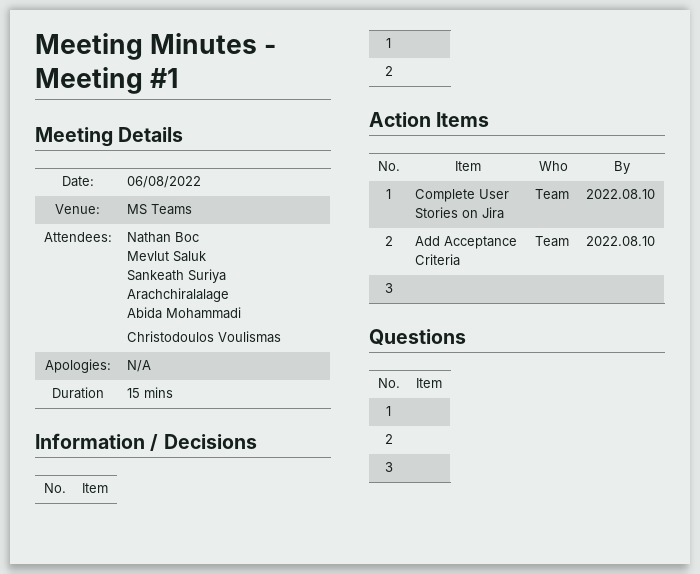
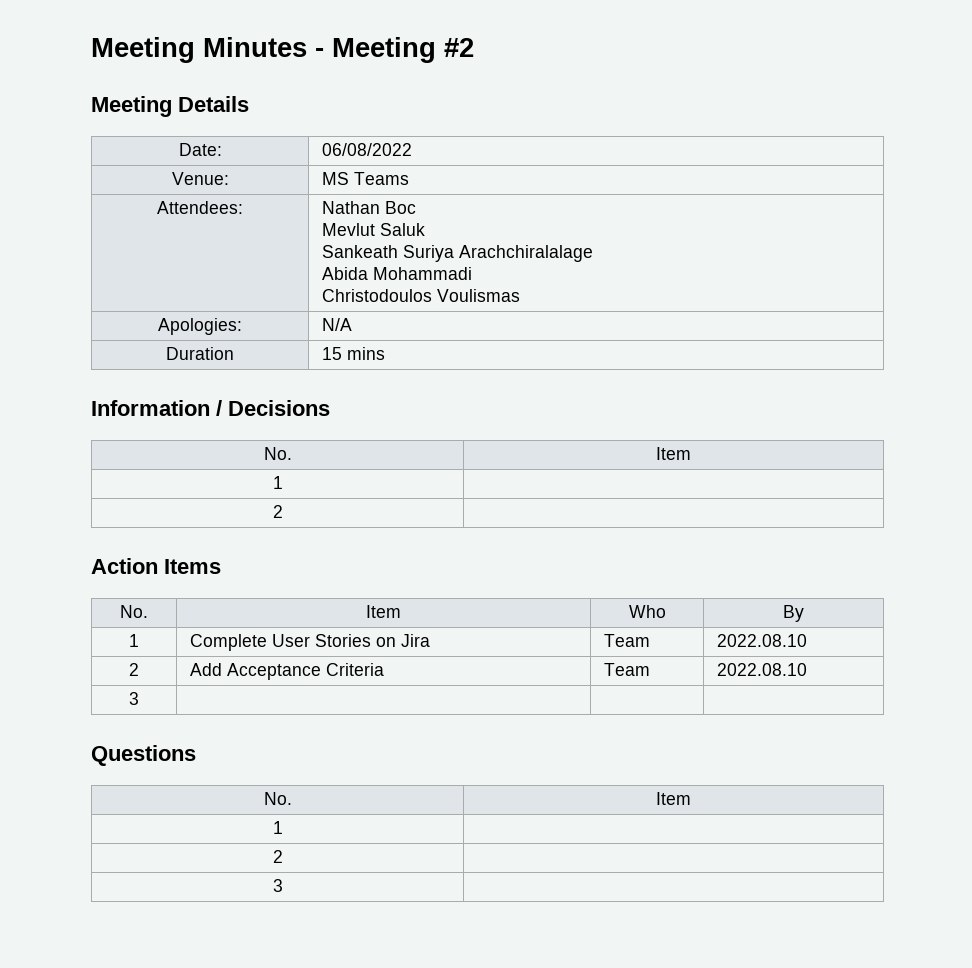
- Meeting Minutes - Meeting #1
+ Meeting Minutes - Meeting #2

